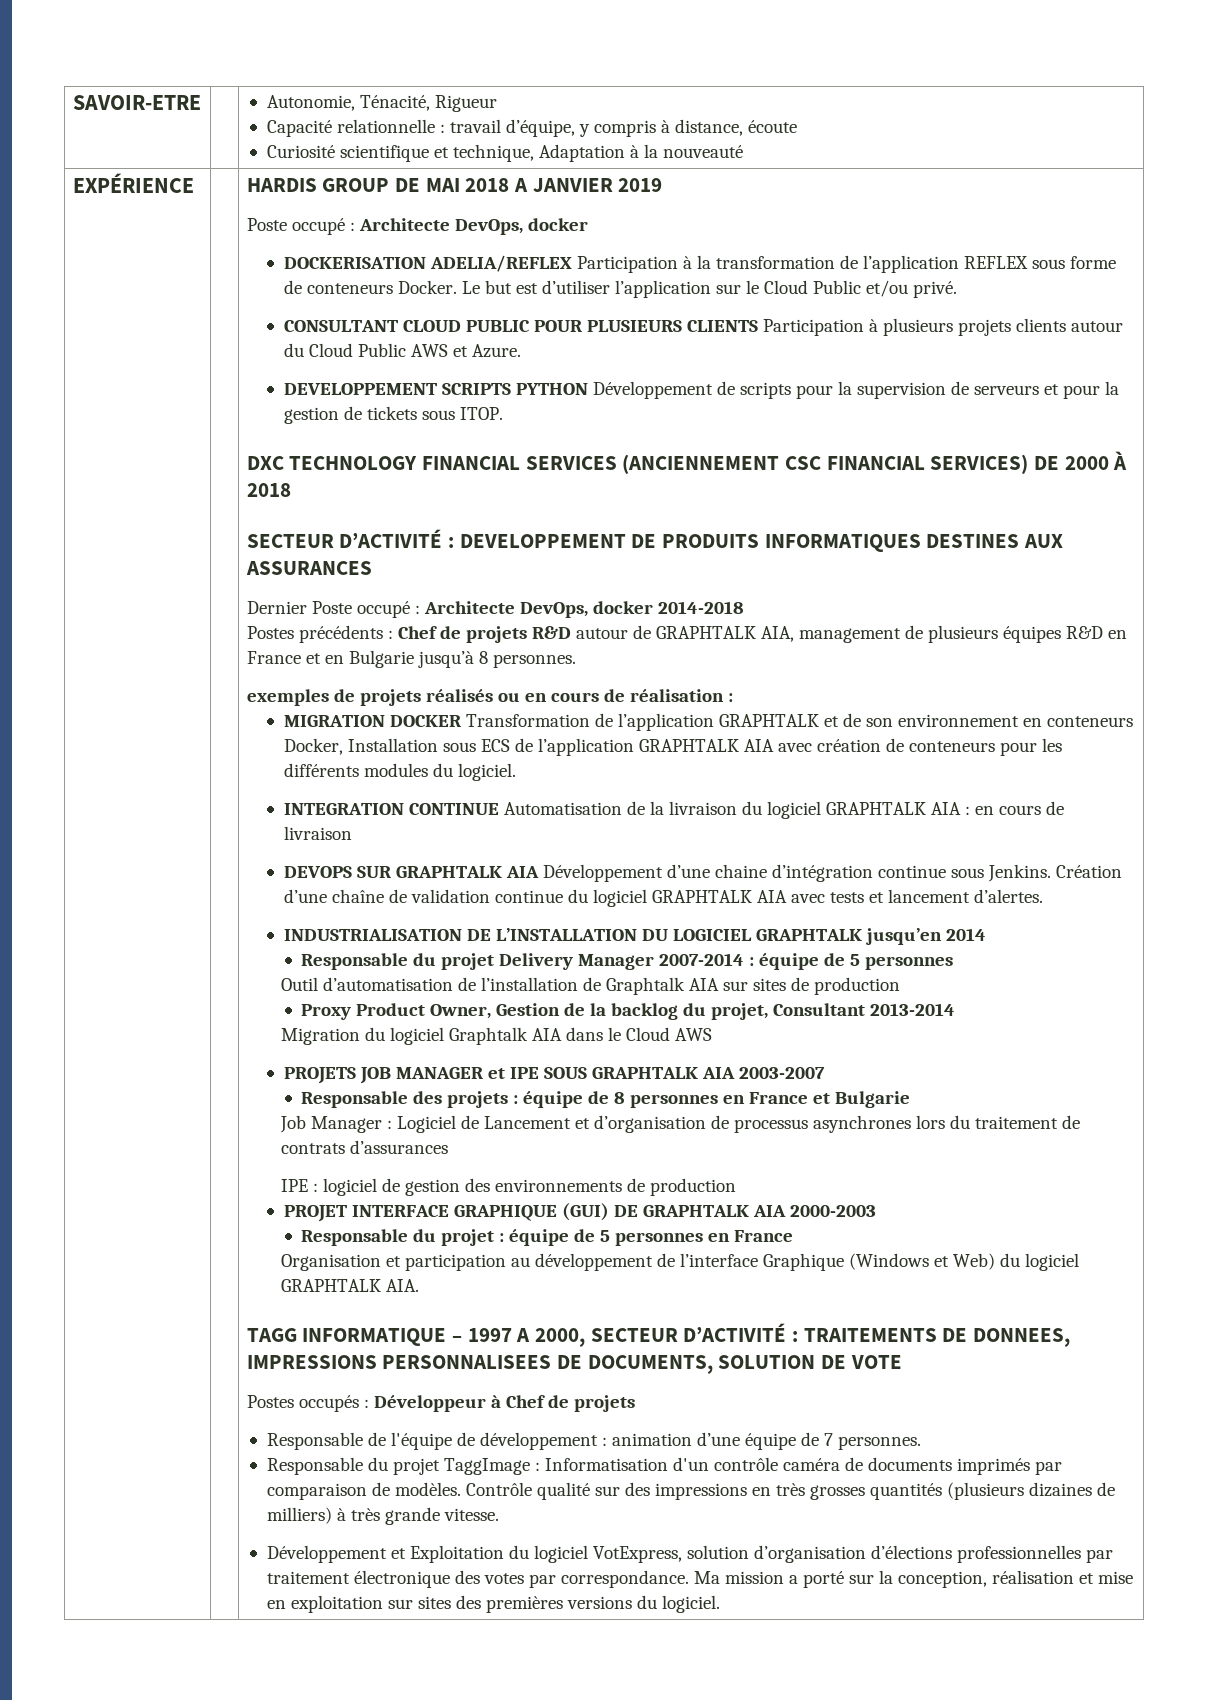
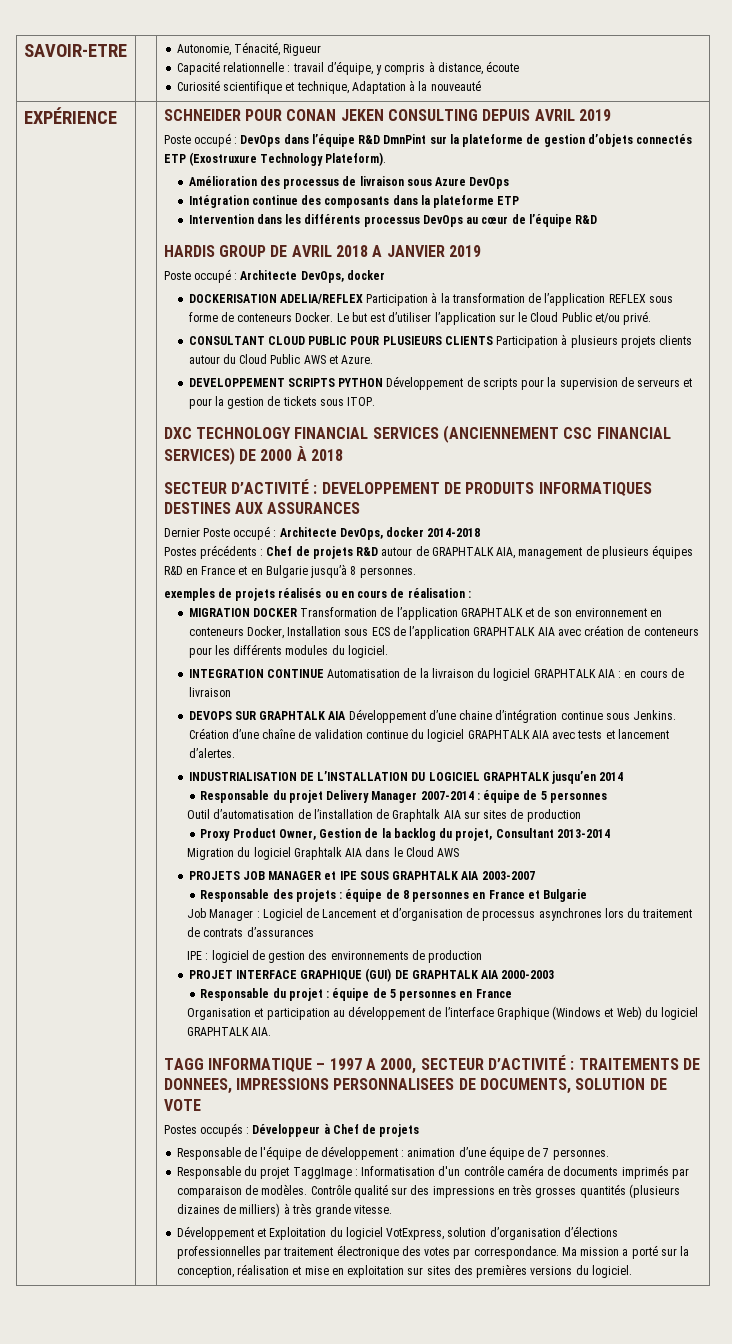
+ SCHNEIDER POUR CONAN JEKEN CONSULTING DEPUIS AVRIL 2019
+ Poste occupé : DevOps dans l’équipe R&D DmnPint sur la plateforme de gestion d’objets connectés ETP (Exostruxure Technology Plateform).
+ Amélioration des processus de livraison sous Azure DevOps
+ Intégration continue des composants dans la plateforme ETP
+ Intervention dans les différents processus DevOps au cœur de l’équipe R&D
- HARDIS GROUP DE MAI 2018 A JANVIER 2019
+ HARDIS GROUP DE AVRIL 2018 A JANVIER 2019

